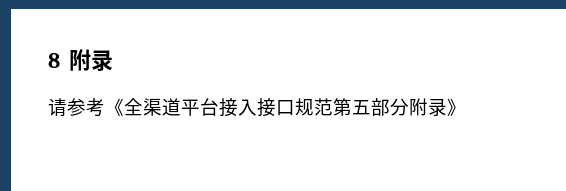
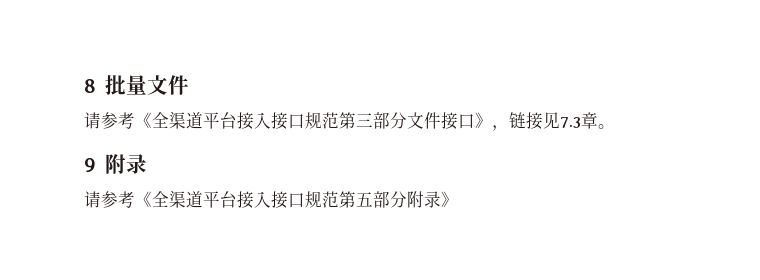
- 8附录
+ 8批量文件
+ 请参考《全渠道平台接入接口规范第三部分文件接口》，链接见7.3章。
+ 9附录

